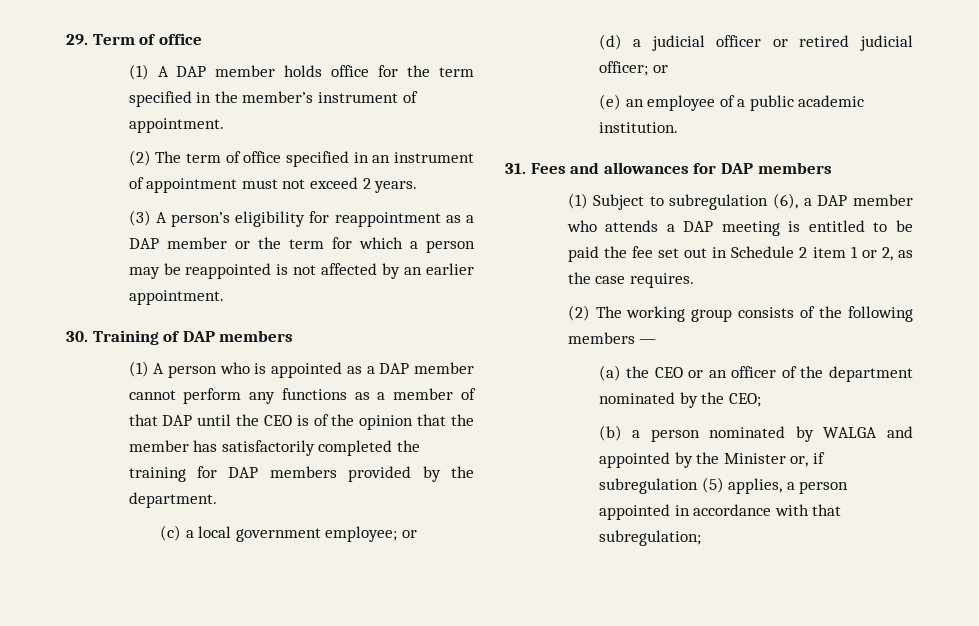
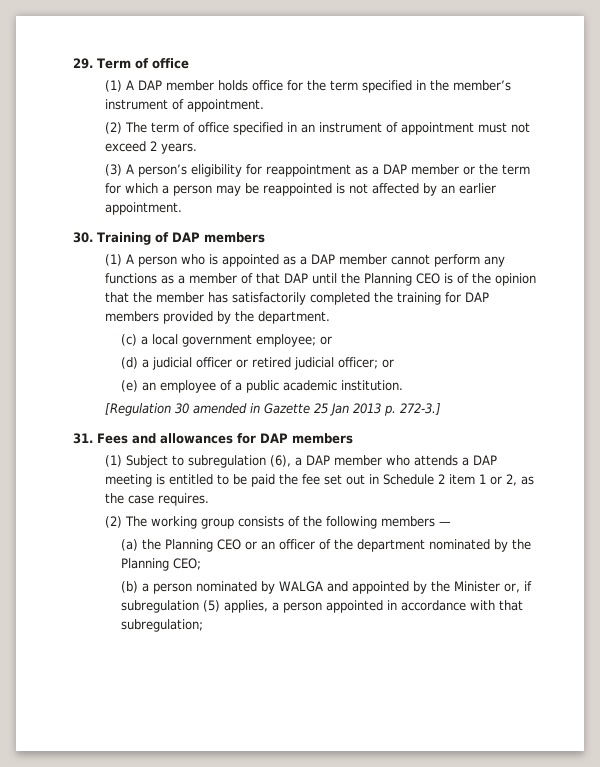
- (1) A person who is appointed as a DAP member cannot perform any functions as a member of that DAP until the CEO is of the opinion that the member has satisfactorily completed the training for DAP members provided by the department.
+ (1) A person who is appointed as a DAP member cannot perform any functions as a member of that DAP until the Planning CEO is of the opinion that the member has satisfactorily completed the training for DAP members provided by the department.
+ [Regulation 30 amended in Gazette 25 Jan 2013 p. 272-3.]
- (a) the CEO or an officer of the department nominated by the CEO;
+ (a) the Planning CEO or an officer of the department nominated by the Planning CEO;

